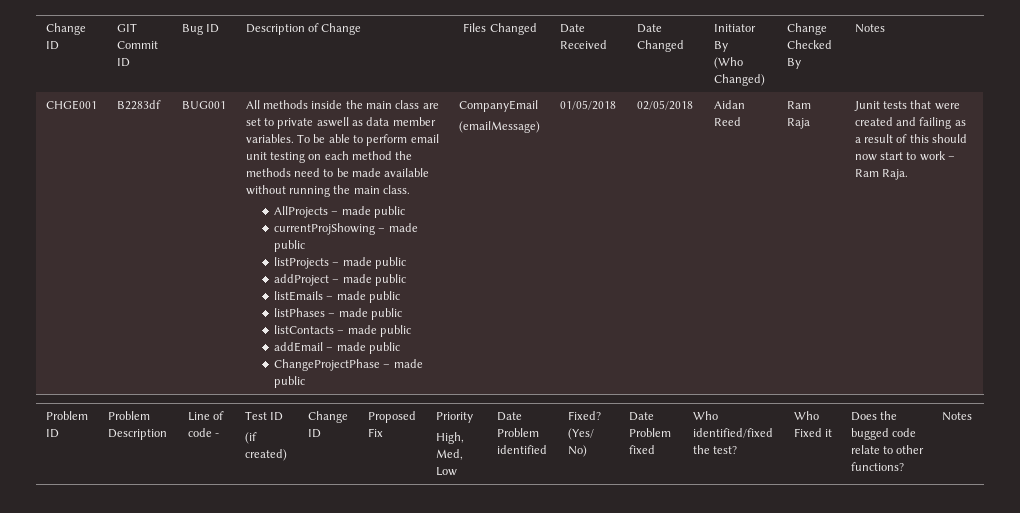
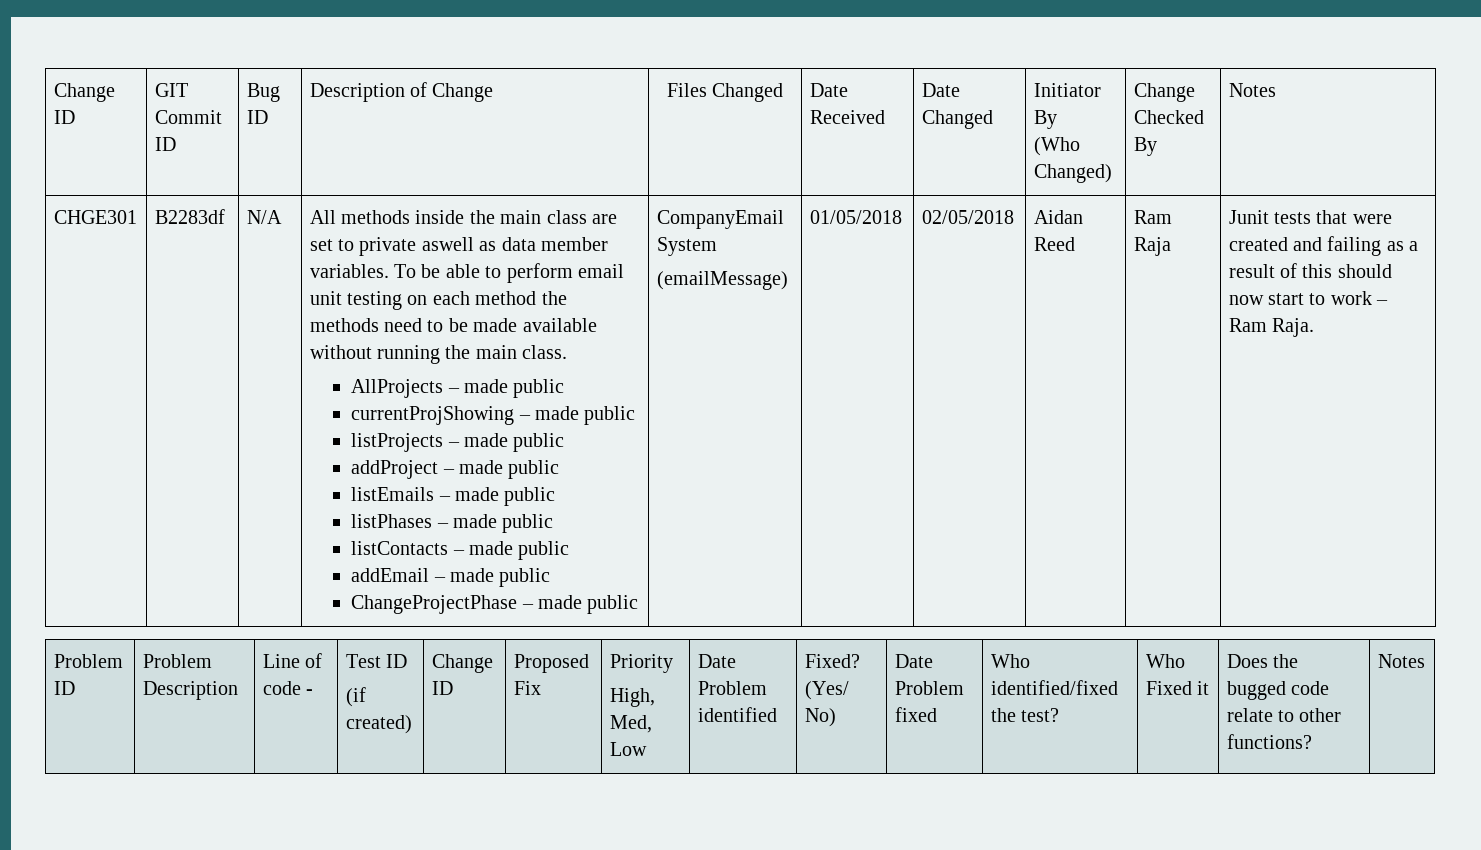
- CHGE001
+ CHGE301
- BUG001
+ N/A
- CompanyEmail
+ CompanyEmail System

